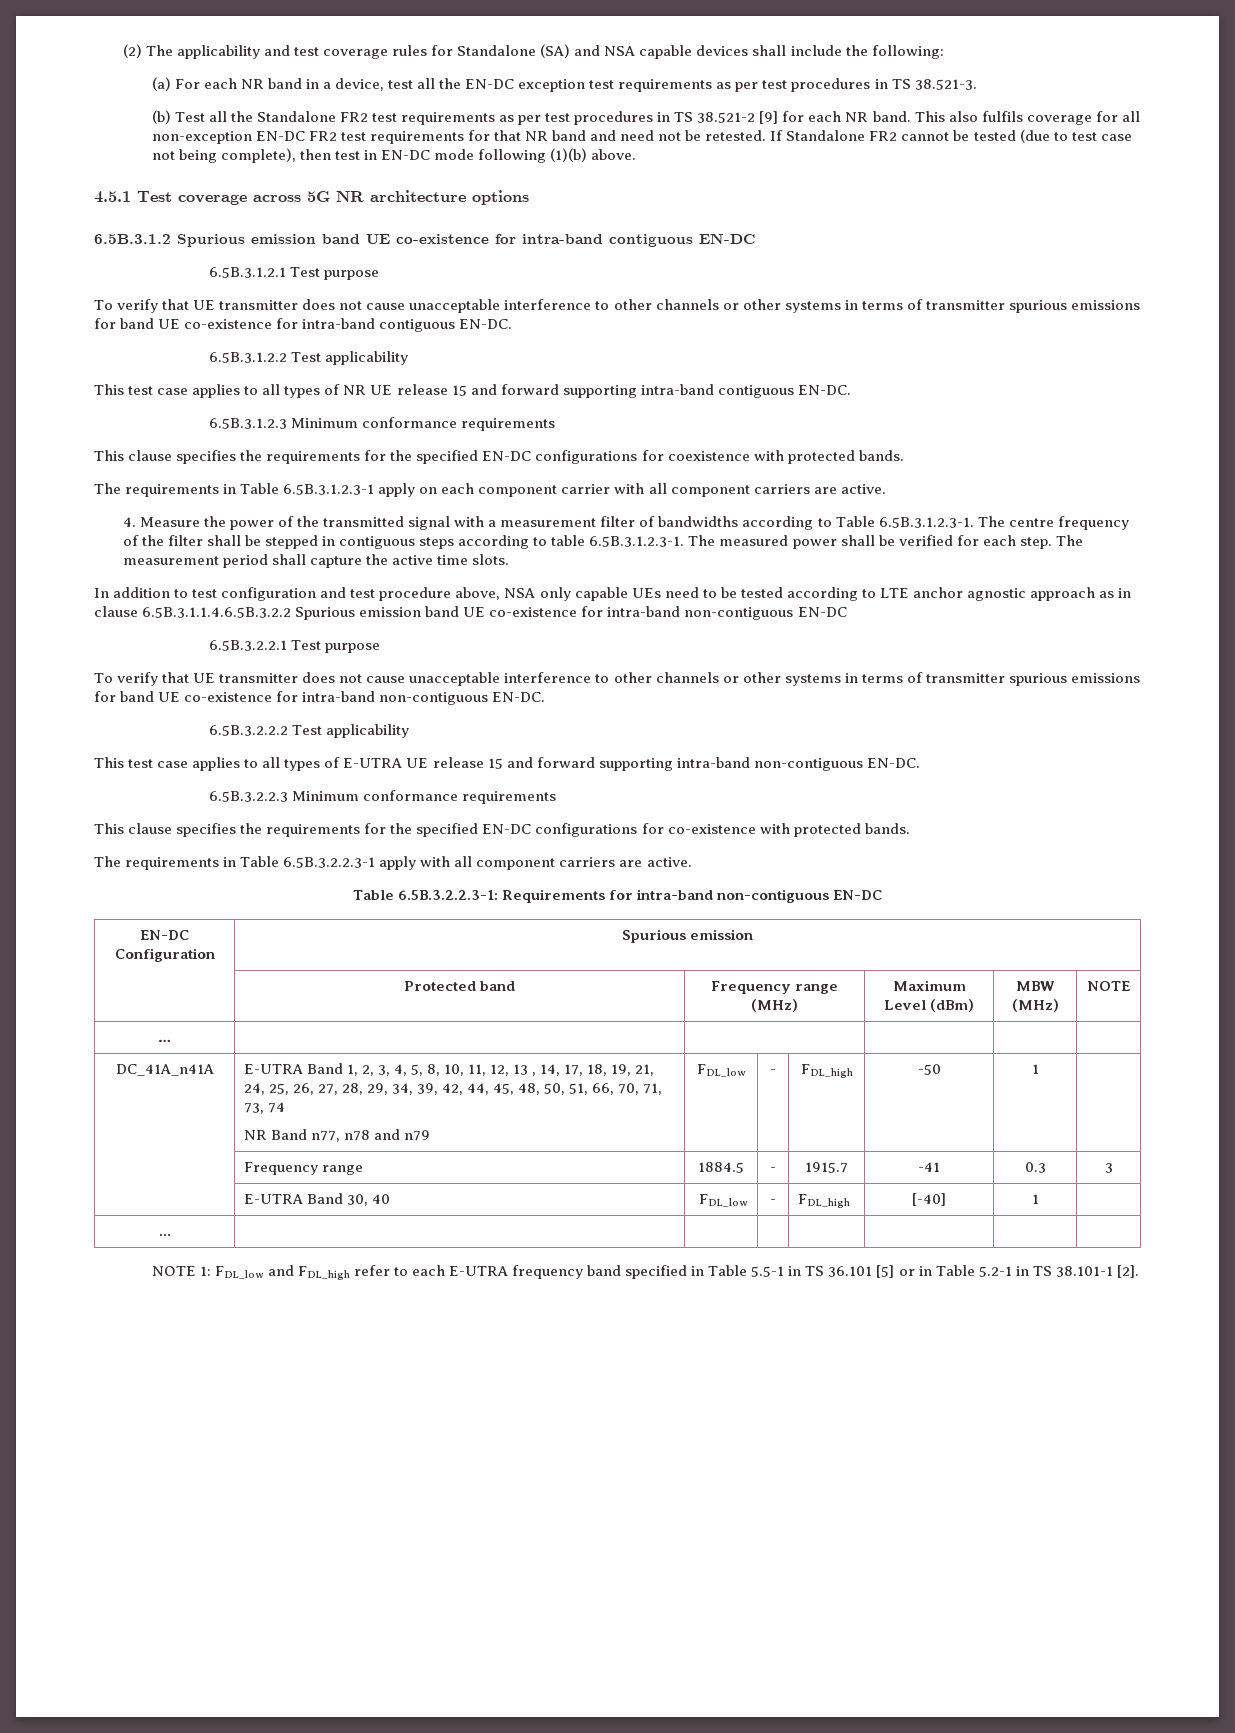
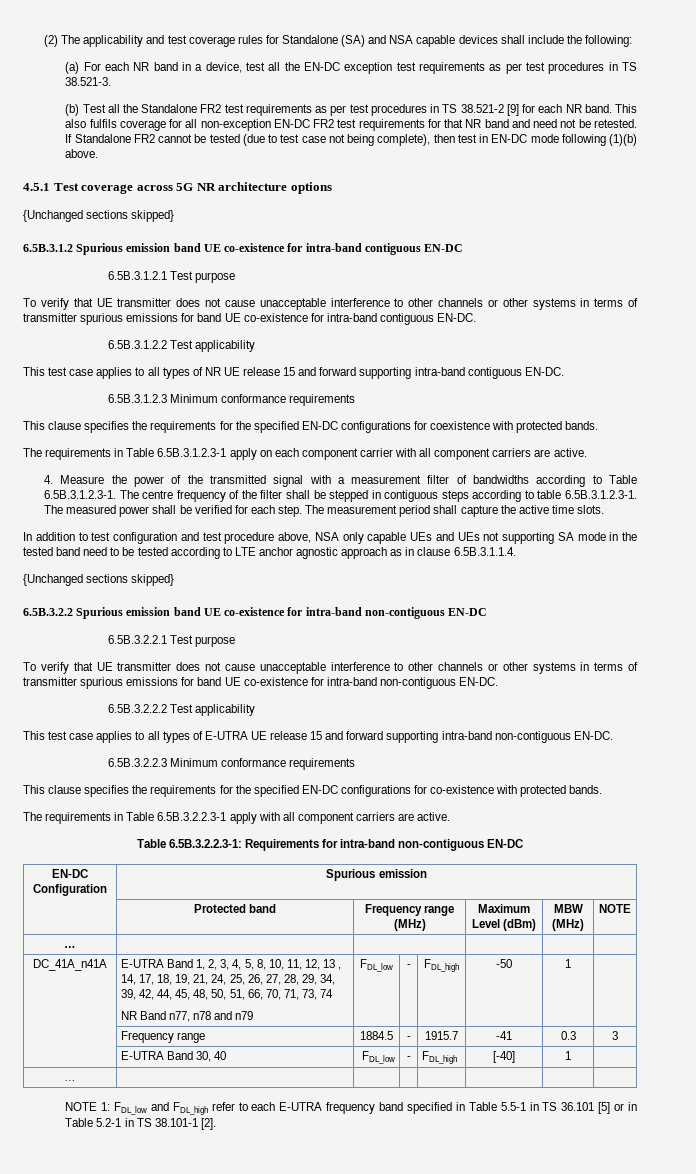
  4.5.1 Test coverage across 5G NR architecture options
+ {Unchanged sections skipped}
- In addition to test configuration and test procedure above, NSA only capable UEs need to be tested according to LTE anchor agnostic approach as in clause 6.5B.3.1.1.4.6.5B.3.2.2 Spurious emission band UE co-existence for intra-band non-contiguous EN-DC
+ In addition to test configuration and test procedure above, NSA only capable UEs and UEs not supporting SA mode in the tested band need to be tested according to LTE anchor agnostic approach as in clause 6.5B.3.1.1.4.
+ {Unchanged sections skipped}
+ 6.5B.3.2.2 Spurious emission band UE co-existence for intra-band non-contiguous EN-DC

